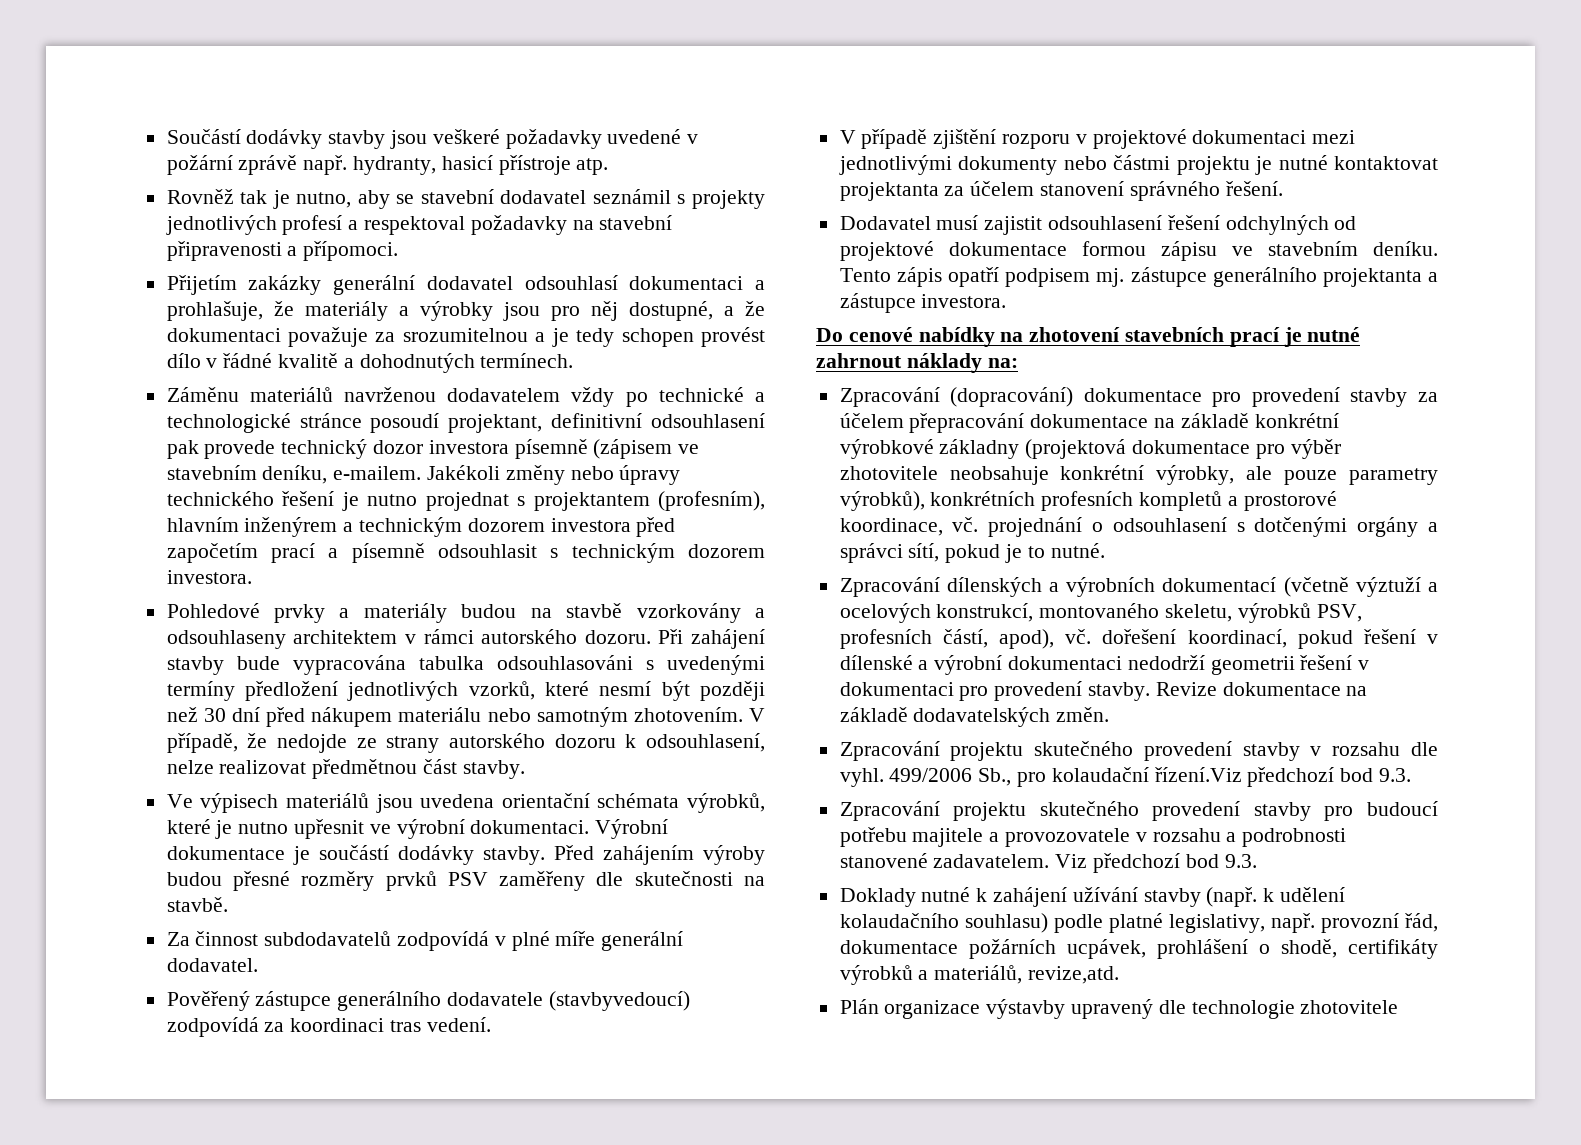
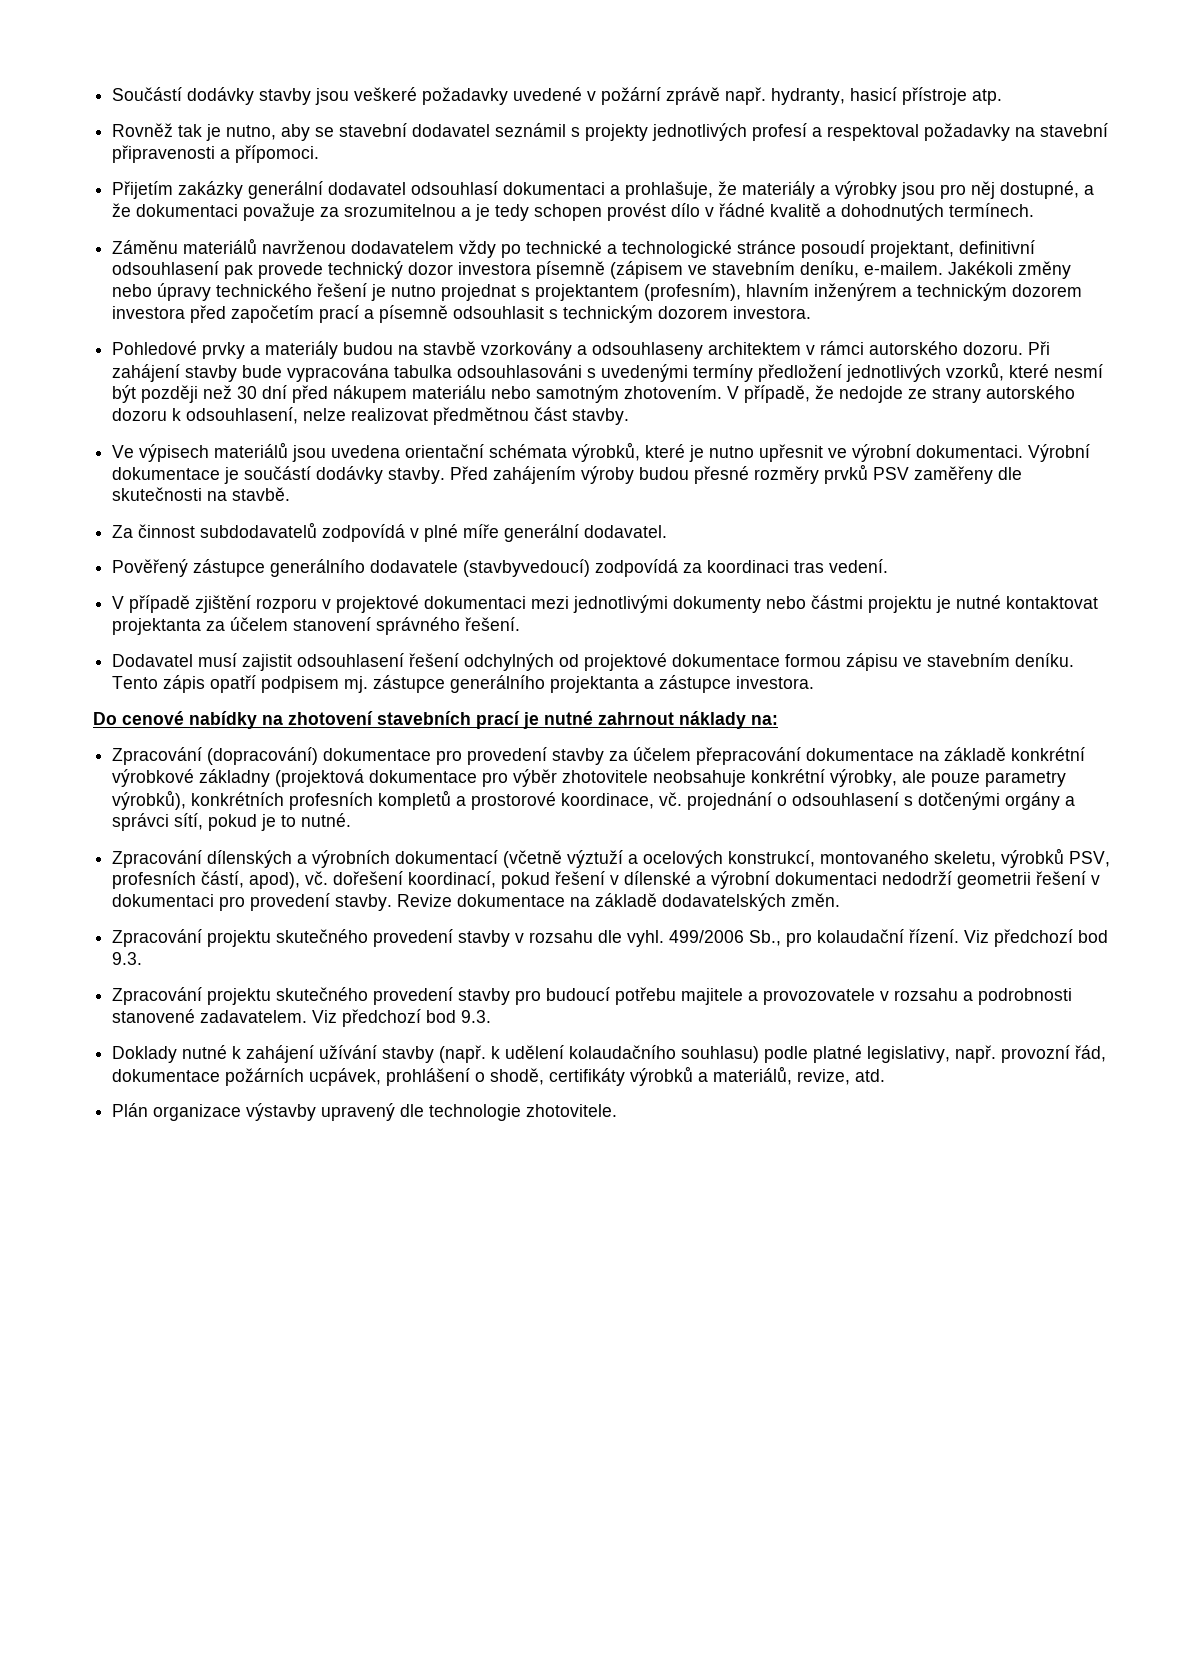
- 499/2006 Sb., pro kolaudační řízení.Viz předchozí bod 9.3.
+ 499/2006 Sb., pro kolaudační řízení. Viz předchozí bod 9.3.
- Doklady nutné k zahájení užívání stavby (např. k udělení kolaudačního souhlasu) podle platné legislativy, např. provozní řád, dokumentace požárních ucpávek, prohlášení o shodě, certifikáty výrobků a materiálů, revize,atd.
+ Doklady nutné k zahájení užívání stavby (např. k udělení kolaudačního souhlasu) podle platné legislativy, např. provozní řád, dokumentace požárních ucpávek, prohlášení o shodě, certifikáty výrobků a materiálů, revize, atd.
- Plán organizace výstavby upravený dle technologie zhotovitele
+ Plán organizace výstavby upravený dle technologie zhotovitele.

